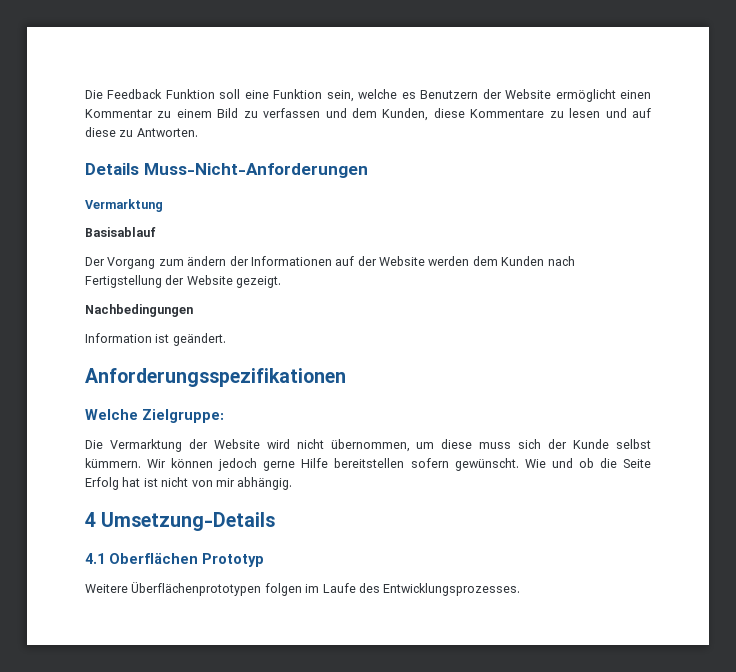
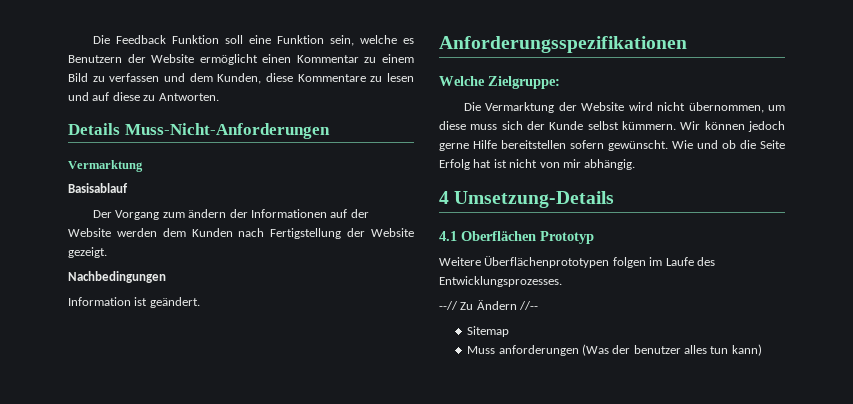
+ --// Zu Ändern //--
+ Sitemap
+ Muss anforderungen (Was der benutzer alles tun kann)

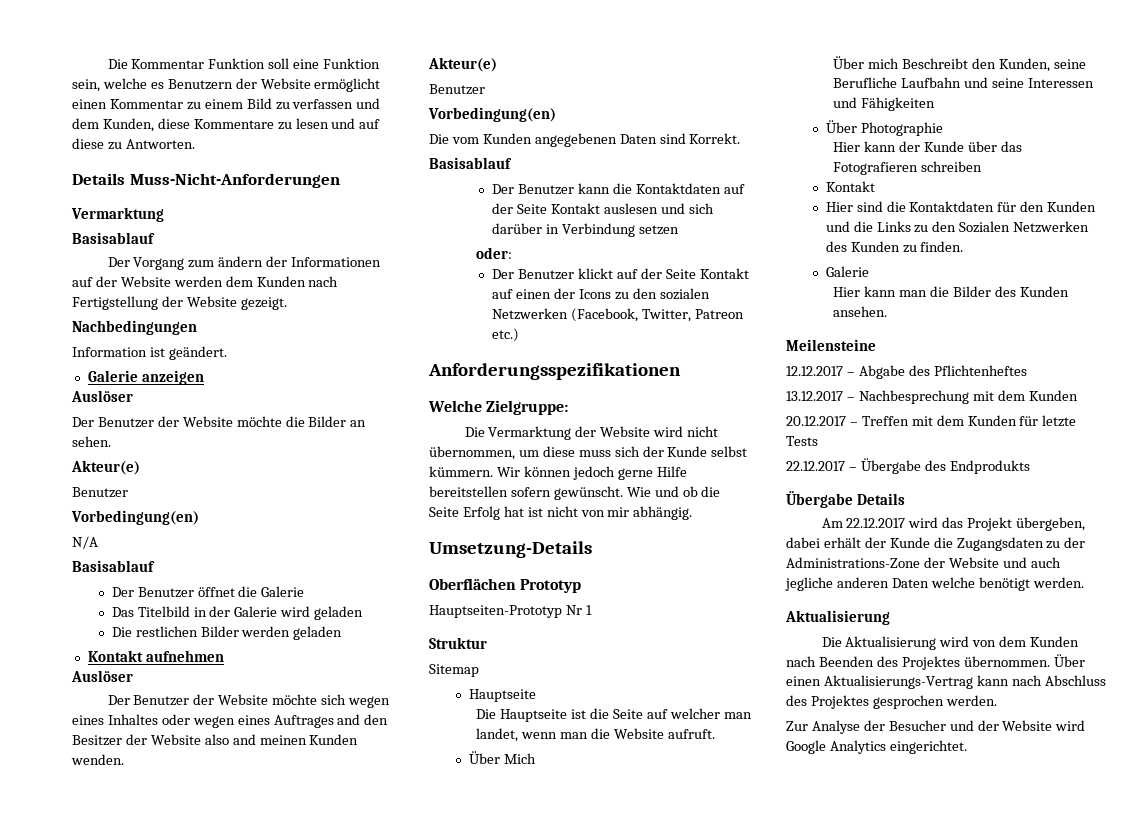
- Die Feedback Funktion soll eine Funktion sein, welche es Benutzern der Website ermöglicht einen Kommentar zu einem Bild zu verfassen und dem Kunden, diese Kommentare zu lesen und auf diese zu Antworten.
+ Die Kommentar Funktion soll eine Funktion sein, welche es Benutzern der Website ermöglicht einen Kommentar zu einem Bild zu verfassen und dem Kunden, diese Kommentare zu lesen und auf diese zu Antworten.
+ Galerie anzeigen
+ Auslöser
+ Der Benutzer der Website möchte die Bilder an sehen.
+ Akteur(e)
+ Benutzer
+ Vorbedingung(en)
+ N/A
+ Basisablauf
+ Der Benutzer öffnet die Galerie
+ Das Titelbild in der Galerie wird geladen
+ Die restlichen Bilder werden geladen
+ Kontakt aufnehmen
+ Auslöser
+ Der Benutzer der Website möchte sich wegen eines Inhaltes oder wegen eines Auftrages and den Besitzer der Website also and meinen Kunden wenden.
+ Akteur(e)
+ Benutzer
+ Vorbedingung(en)
+ Die vom Kunden angegebenen Daten sind Korrekt.
+ Basisablauf
+ Der Benutzer kann die Kontaktdaten auf der Seite Kontakt auslesen und sich darüber in Verbindung setzen
+ oder:
+ Der Benutzer klickt auf der Seite Kontakt auf einen der Icons zu den sozialen Netzwerken (Facebook, Twitter, Patreon etc.)
- 4 Umsetzung-Details
+ Umsetzung-Details
- 4.1 Oberflächen Prototyp
+ Oberflächen Prototyp
- Weitere Überflächenprototypen folgen im Laufe des Entwicklungsprozesses.
- --// Zu Ändern //--
+ Hauptseiten-Prototyp Nr 1
+ Struktur
  Sitemap
- Muss anforderungen (Was der benutzer alles tun kann)
+ Hauptseite
+ Die Hauptseite ist die Seite auf welcher man landet, wenn man die Website aufruft.
+ Über Mich
+ Über mich Beschreibt den Kunden, seine Berufliche Laufbahn und seine Interessen und Fähigkeiten
+ Über Photographie
+ Hier kann der Kunde über das Fotografieren schreiben
+ Kontakt
+ Hier sind die Kontaktdaten für den Kunden und die Links zu den Sozialen Netzwerken des Kunden zu finden.
+ Galerie
+ Hier kann man die Bilder des Kunden ansehen.
+ Meilensteine
+ 12.12.2017 – Abgabe des Pflichtenheftes
+ 13.12.2017 – Nachbesprechung mit dem Kunden
+ 20.12.2017 – Treffen mit dem Kunden für letzte Tests
+ 22.12.2017 – Übergabe des Endprodukts
+ Übergabe Details
+ Am 22.12.2017 wird das Projekt übergeben, dabei erhält der Kunde die Zugangsdaten zu der Administrations-Zone der Website und auch jegliche anderen Daten welche benötigt werden.
+ Aktualisierung
+ Die Aktualisierung wird von dem Kunden nach Beenden des Projektes übernommen. Über einen Aktualisierungs-Vertrag kann nach Abschluss des Projektes gesprochen werden.
+ Zur Analyse der Besucher und der Website wird Google Analytics eingerichtet.

